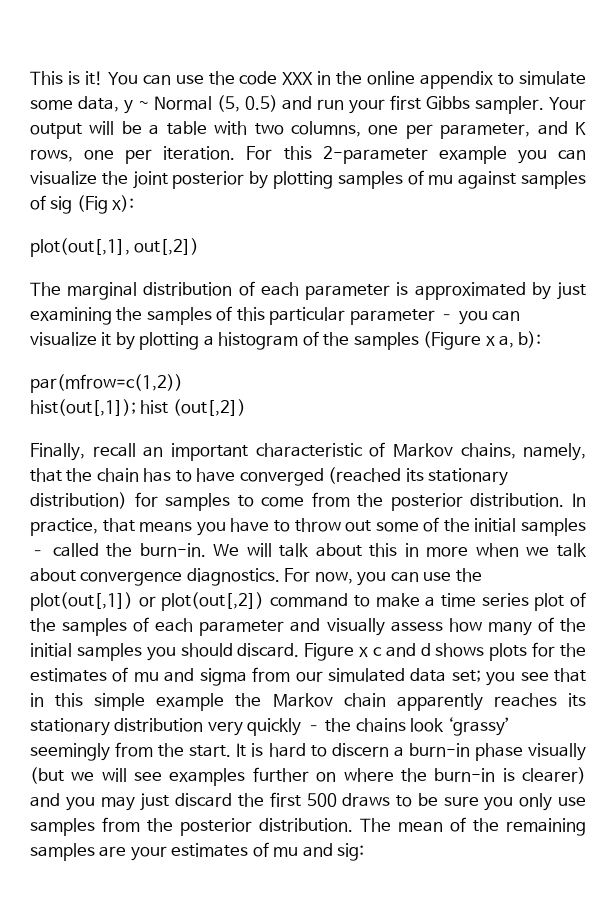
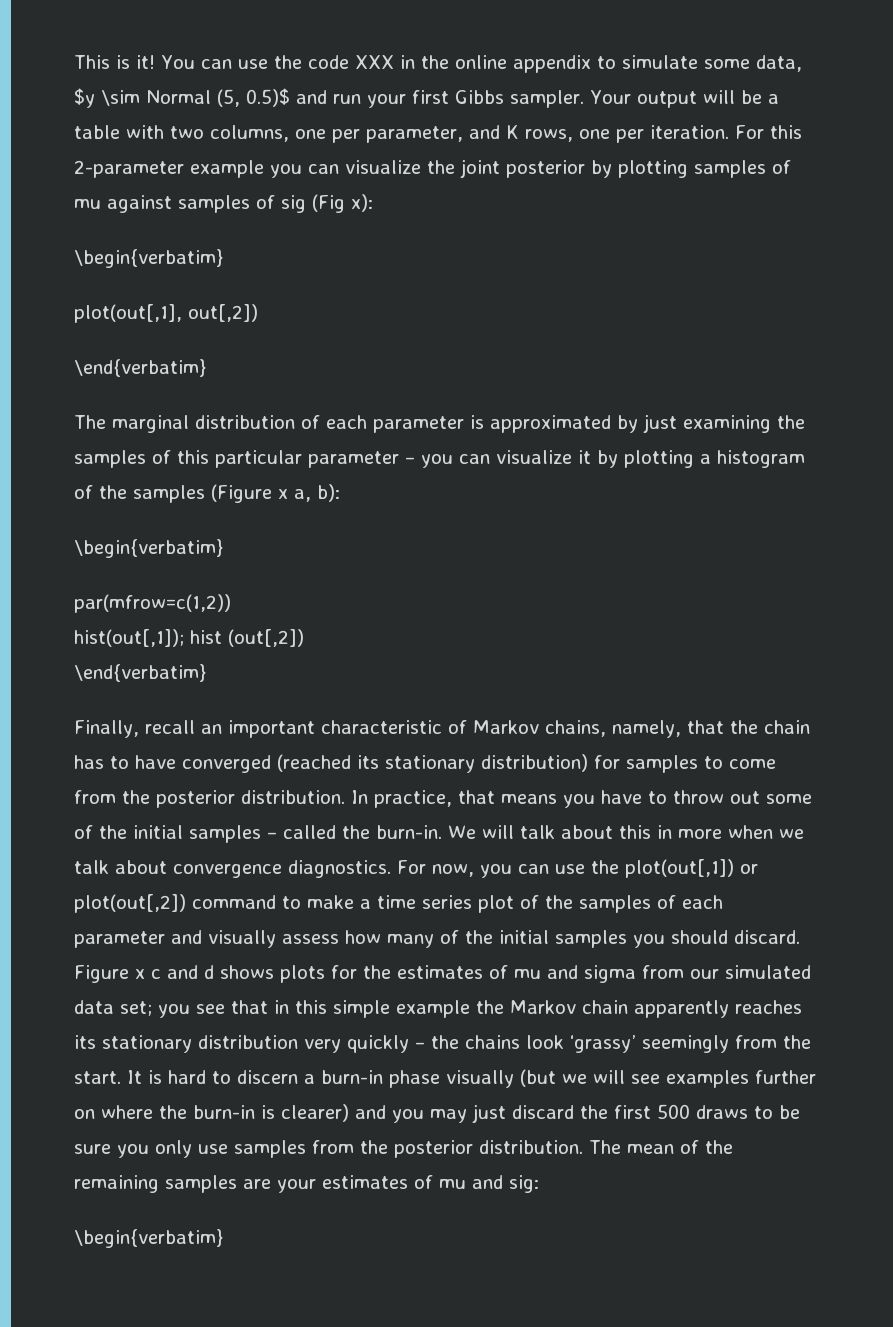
- You can use the code XXX in the online appendix to simulate some data, y ~ Normal (5, 0.5) and run your first Gibbs sampler.
+ You can use the code XXX in the online appendix to simulate some data, $y \sim Normal (5, 0.5)$ and run your first Gibbs sampler.
  For this 2-parameter example you can visualize the joint posterior by plotting samples of mu against samples of sig (Fig x):
+ \begin{verbatim}
  plot(out[,1], out[,2])
+ \end{verbatim}
  The marginal distribution of each parameter is approximated by just examining the samples of this particular parameter – you can visualize it by plotting a histogram of the samples (Figure x a, b):
+ \begin{verbatim}
  hist(out[,1]); hist (out[,2])
+ \end{verbatim}
  The mean of the remaining samples are your estimates of mu and sig:
+ \begin{verbatim}

